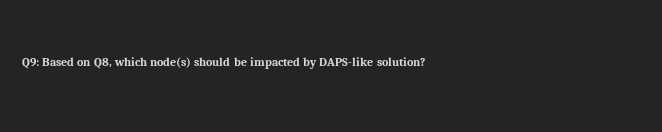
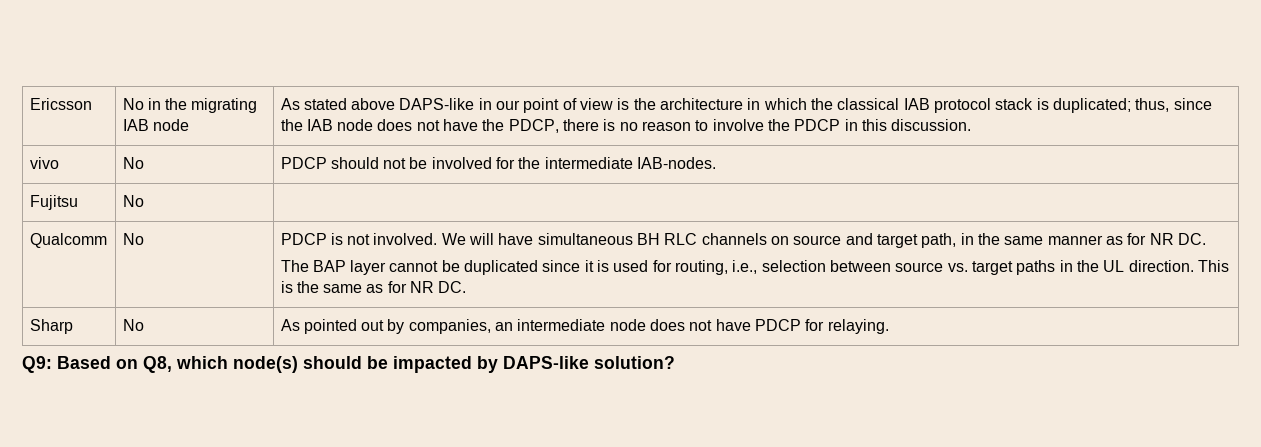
+ Ericsson | No in the migrating IAB node | As stated above DAPS-like in our point of view is the architecture in which the classical IAB protocol stack is duplicated; thus, since the IAB node does not have the PDCP, there is no reason to involve the PDCP in this discussion.
+ vivo | No | PDCP should not be involved for the intermediate IAB-nodes.
+ Fujitsu | No |
+ Qualcomm | No | PDCP is not involved. We will have simultaneous BH RLC channels on source and target path, in the same manner as for NR DC.
+ The BAP layer cannot be duplicated since it is used for routing, i.e., selection between source vs. target paths in the UL direction. This is the same as for NR DC.
+ Sharp | No | As pointed out by companies, an intermediate node does not have PDCP for relaying.

